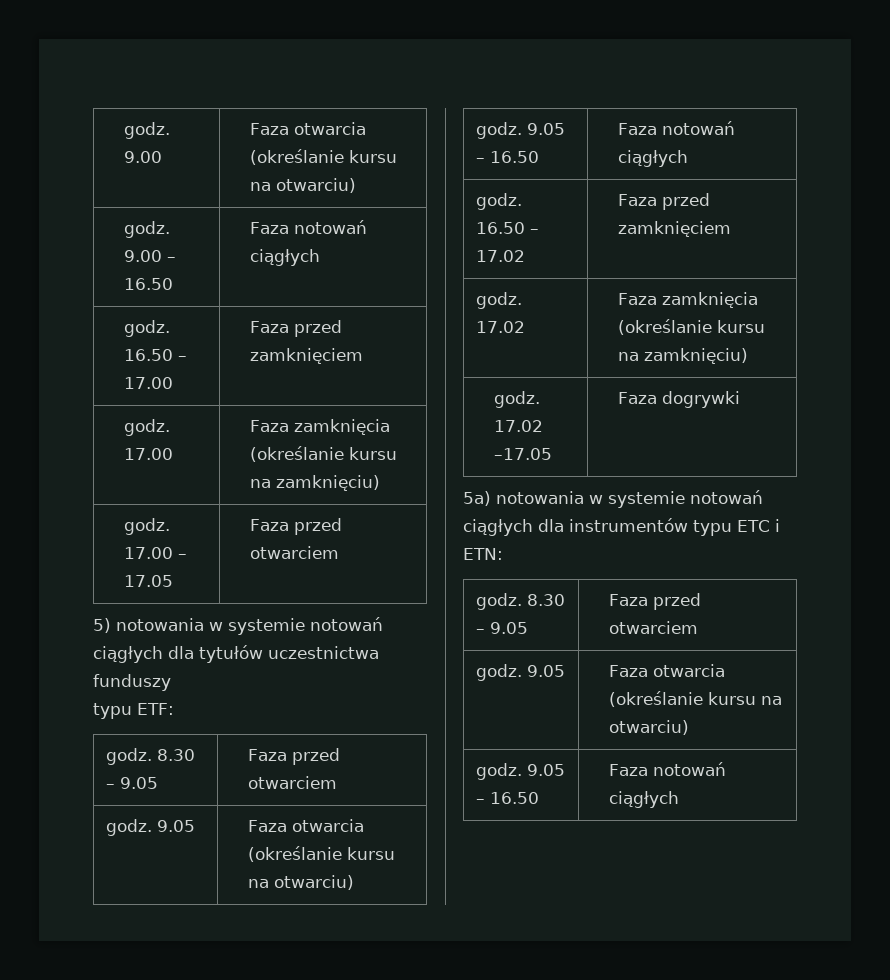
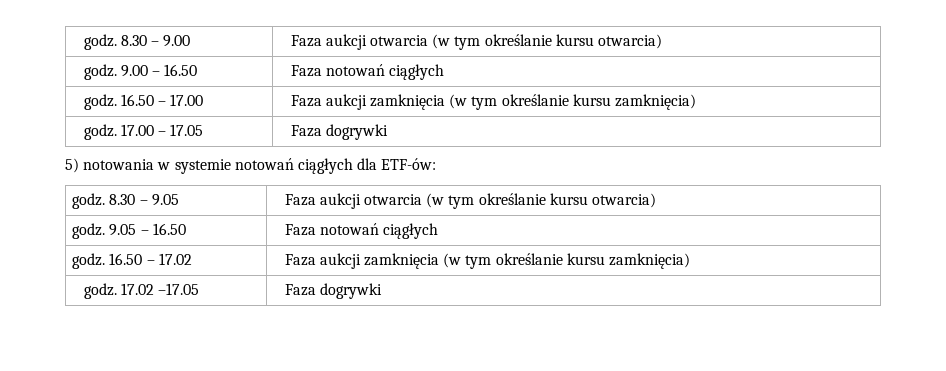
- godz. 9.00 | Faza otwarcia (określanie kursu na otwarciu)
+ godz. 8.30 – 9.00 | Faza aukcji otwarcia (w tym określanie kursu otwarcia)
- godz. 16.50 – 17.00 | Faza przed zamknięciem
- godz. 17.00 | Faza zamknięcia (określanie kursu na zamknięciu)
+ godz. 16.50 – 17.00 | Faza aukcji zamknięcia (w tym określanie kursu zamknięcia)
- godz. 17.00 – 17.05 | Faza przed otwarciem
+ godz. 17.00 – 17.05 | Faza dogrywki
- 5) notowania w systemie notowań ciągłych dla tytułów uczestnictwa funduszy
- typu ETF:
- godz. 8.30 – 9.05 | Faza przed otwarciem
- godz. 9.05 | Faza otwarcia (określanie kursu na otwarciu)
+ 5) notowania w systemie notowań ciągłych dla ETF-ów:
+ godz. 8.30 – 9.05 | Faza aukcji otwarcia (w tym określanie kursu otwarcia)
- godz. 16.50 – 17.02 | Faza przed zamknięciem
- godz. 17.02 | Faza zamknięcia (określanie kursu na zamknięciu)
+ godz. 16.50 – 17.02 | Faza aukcji zamknięcia (w tym określanie kursu zamknięcia)
- 5a) notowania w systemie notowań ciągłych dla instrumentów typu ETC i ETN:
- godz. 8.30 – 9.05 | Faza przed otwarciem
- godz. 9.05 | Faza otwarcia (określanie kursu na otwarciu)
- godz. 9.05 – 16.50 | Faza notowań ciągłych

